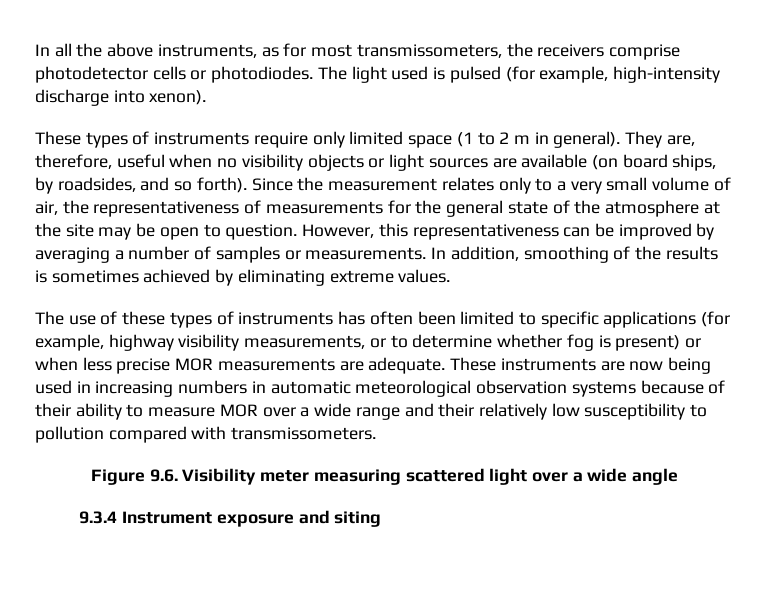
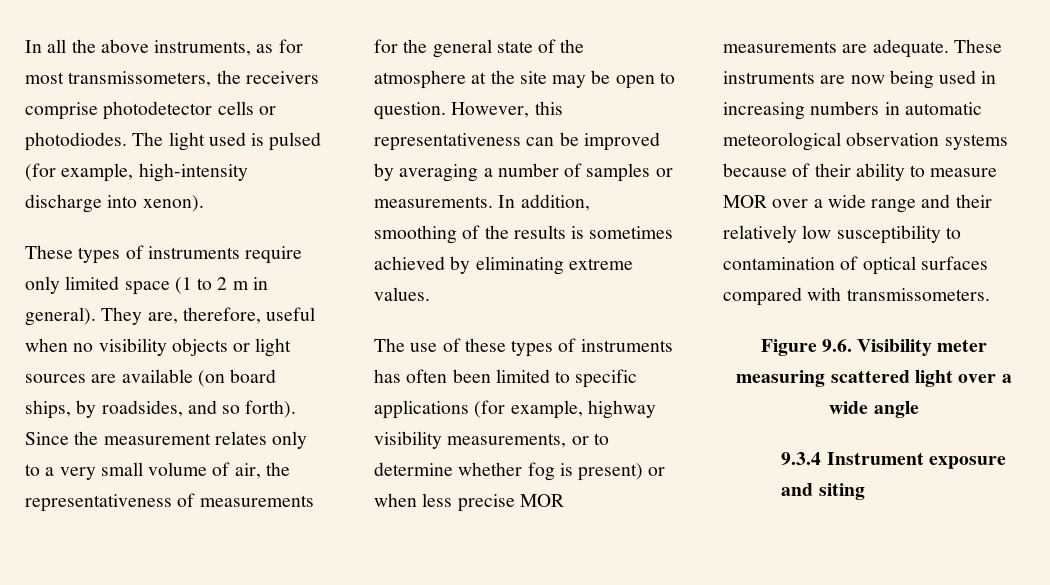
- These instruments are now being used in increasing numbers in automatic meteorological observation systems because of their ability to measure MOR over a wide range and their relatively low susceptibility to pollution compared with transmissometers.
+ These instruments are now being used in increasing numbers in automatic meteorological observation systems because of their ability to measure MOR over a wide range and their relatively low susceptibility to contamination of optical surfaces compared with transmissometers.

